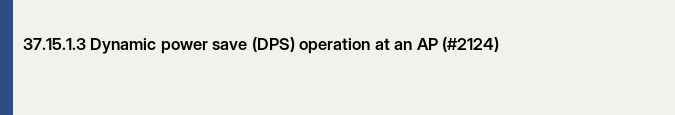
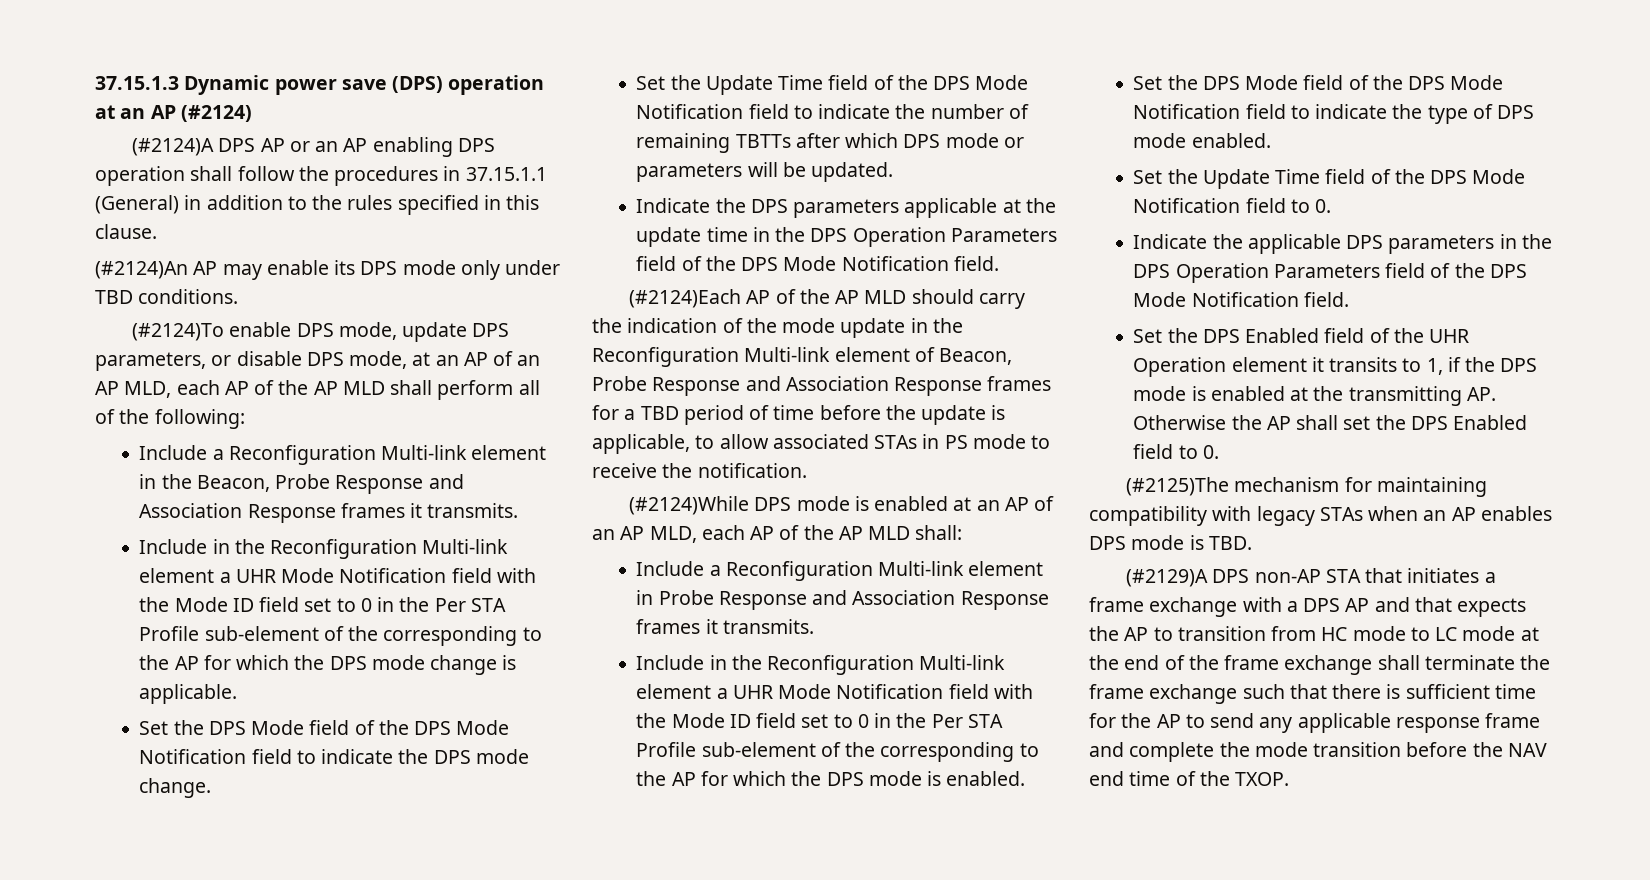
+ (#2124)A DPS AP or an AP enabling DPS operation shall follow the procedures in 37.15.1.1 (General) in addition to the rules specified in this clause.
+ (#2124)An AP may enable its DPS mode only under TBD conditions.
+ (#2124)To enable DPS mode, update DPS parameters, or disable DPS mode, at an AP of an AP MLD, each AP of the AP MLD shall perform all of the following:
+ Include a Reconfiguration Multi-link element in the Beacon, Probe Response and Association Response frames it transmits.
+ Include in the Reconfiguration Multi-link element a UHR Mode Notification field with the Mode ID field set to 0 in the Per STA Profile sub-element of the corresponding to the AP for which the DPS mode change is applicable.
+ Set the DPS Mode field of the DPS Mode Notification field to indicate the DPS mode change.
+ Set the Update Time field of the DPS Mode Notification field to indicate the number of remaining TBTTs after which DPS mode or parameters will be updated.
+ Indicate the DPS parameters applicable at the update time in the DPS Operation Parameters field of the DPS Mode Notification field.
+ (#2124)Each AP of the AP MLD should carry the indication of the mode update in the Reconfiguration Multi-link element of Beacon, Probe Response and Association Response frames for a TBD period of time before the update is applicable, to allow associated STAs in PS mode to receive the notification.
+ (#2124)While DPS mode is enabled at an AP of an AP MLD, each AP of the AP MLD shall:
+ Include a Reconfiguration Multi-link element in Probe Response and Association Response frames it transmits.
+ Include in the Reconfiguration Multi-link element a UHR Mode Notification field with the Mode ID field set to 0 in the Per STA Profile sub-element of the corresponding to the AP for which the DPS mode is enabled.
+ Set the DPS Mode field of the DPS Mode Notification field to indicate the type of DPS mode enabled.
+ Set the Update Time field of the DPS Mode Notification field to 0.
+ Indicate the applicable DPS parameters in the DPS Operation Parameters field of the DPS Mode Notification field.
+ Set the DPS Enabled field of the UHR Operation element it transits to 1, if the DPS mode is enabled at the transmitting AP. Otherwise the AP shall set the DPS Enabled field to 0.
+ (#2125)The mechanism for maintaining compatibility with legacy STAs when an AP enables DPS mode is TBD.
+ (#2129)A DPS non-AP STA that initiates a frame exchange with a DPS AP and that expects the AP to transition from HC mode to LC mode at the end of the frame exchange shall terminate the frame exchange such that there is sufficient time for the AP to send any applicable response frame and complete the mode transition before the NAV end time of the TXOP.

